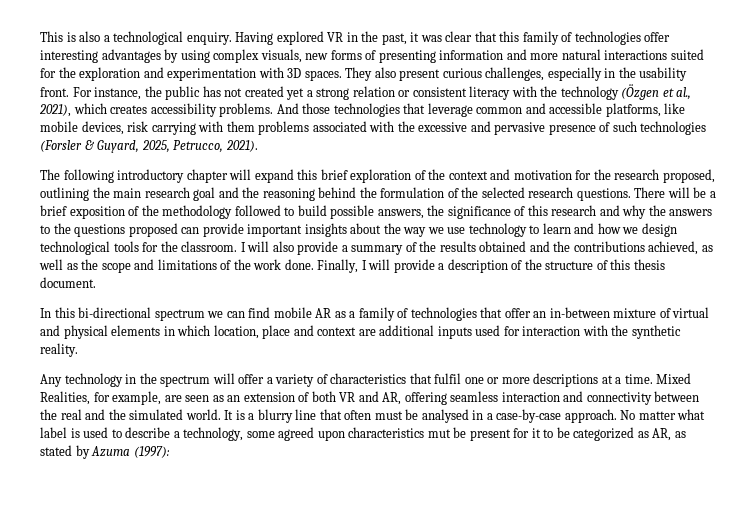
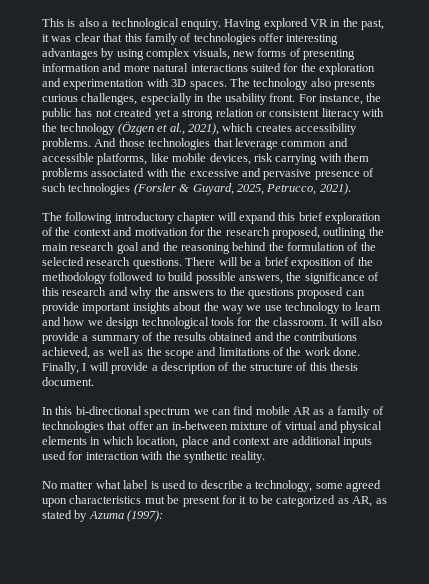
- They also present curious challenges, especially in the usability front.
+ The technology also presents curious challenges, especially in the usability front.
- I will also provide a summary of the results obtained and the contributions achieved, as well as the scope and limitations of the work done.
+ It will also provide a summary of the results obtained and the contributions achieved, as well as the scope and limitations of the work done.
- Any technology in the spectrum will offer a variety of characteristics that fulfil one or more descriptions at a time. Mixed Realities, for example, are seen as an extension of both VR and AR, offering seamless interaction and connectivity between the real and the simulated world. It is a blurry line that often must be analysed in a case-by-case approach.

